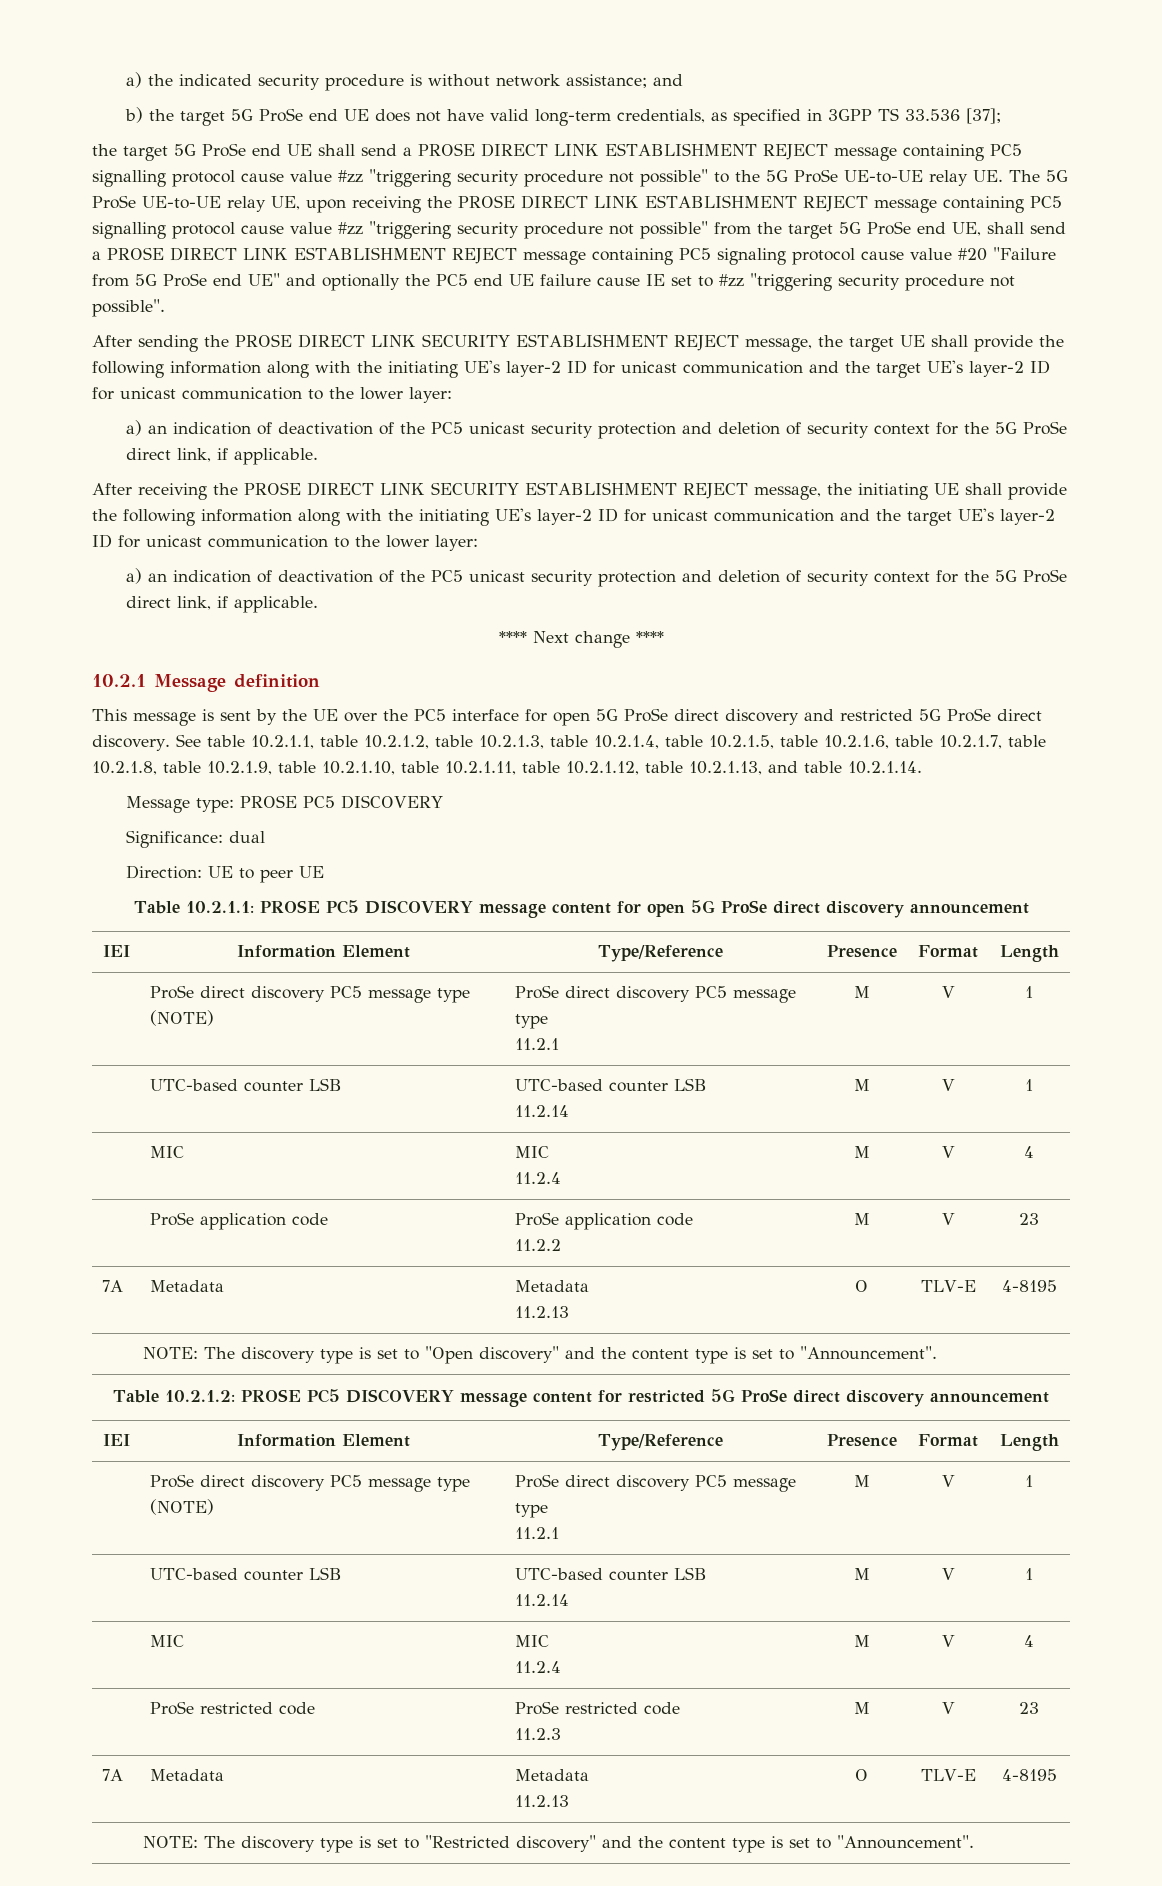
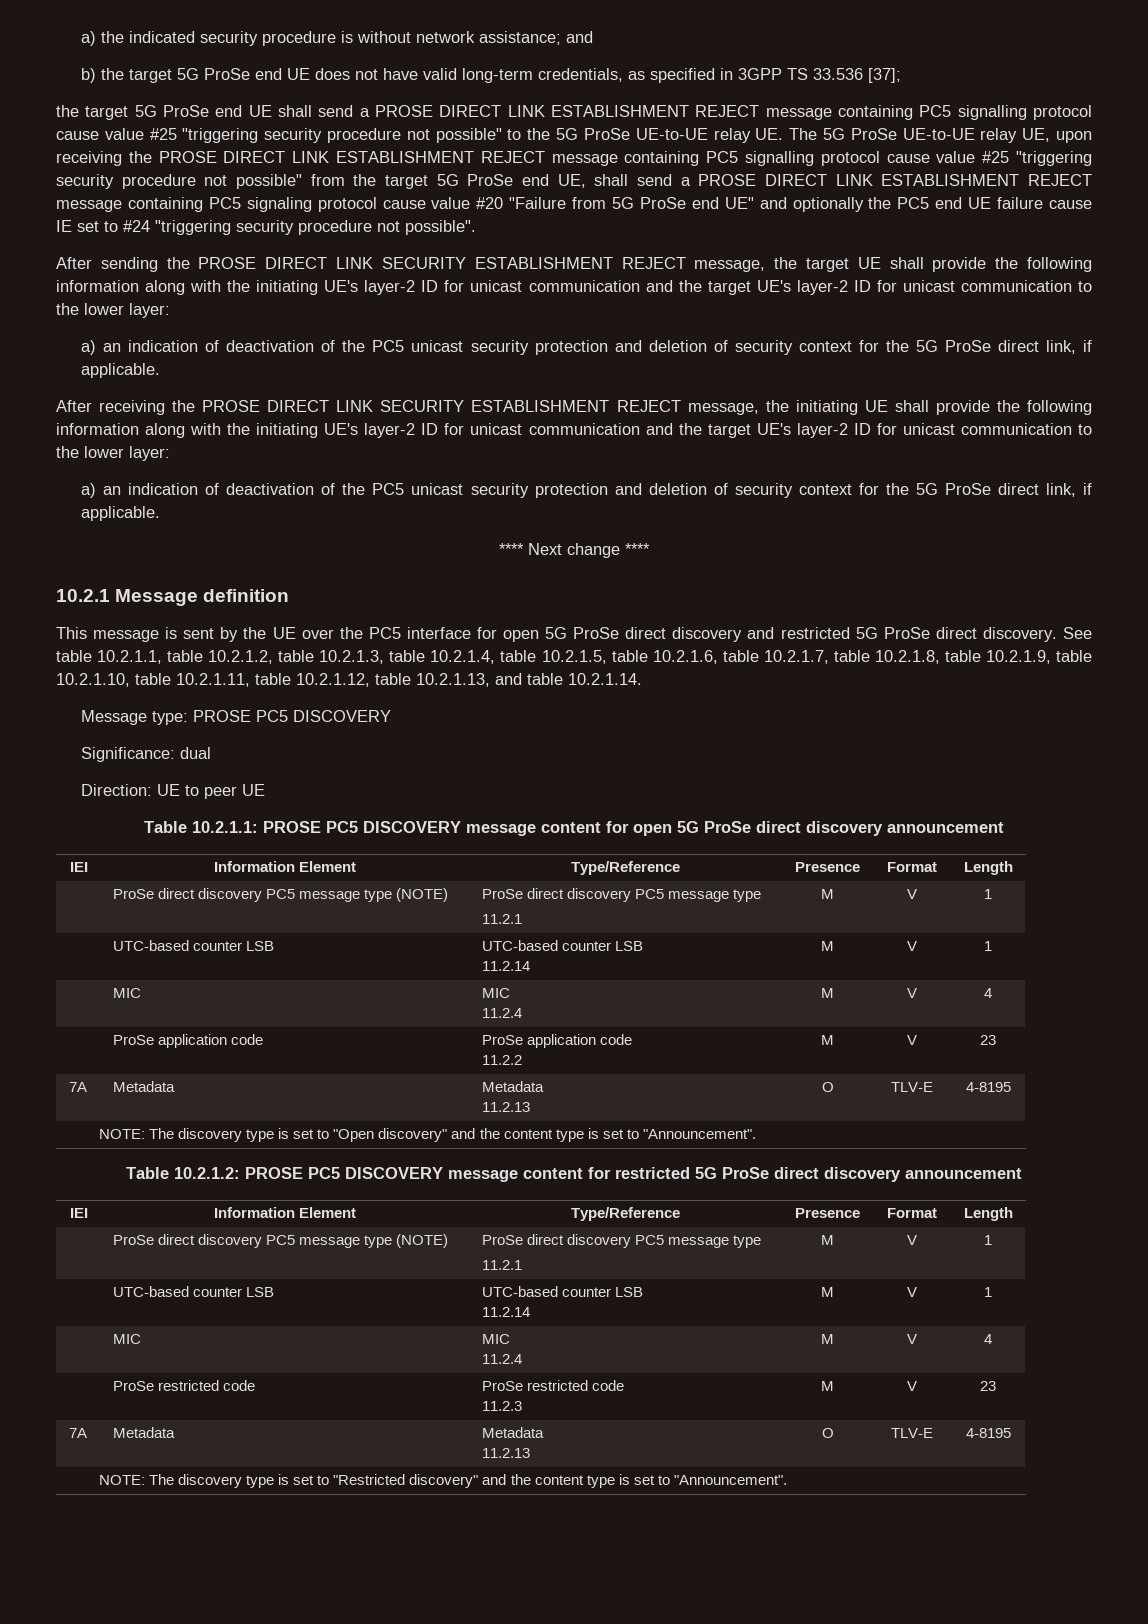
- the target 5G ProSe end UE shall send a PROSE DIRECT LINK ESTABLISHMENT REJECT message containing PC5 signalling protocol cause value #zz "triggering security procedure not possible" to the 5G ProSe UE-to-UE relay UE. The 5G ProSe UE-to-UE relay UE, upon receiving the PROSE DIRECT LINK ESTABLISHMENT REJECT message containing PC5 signalling protocol cause value #zz "triggering security procedure not possible" from the target 5G ProSe end UE, shall send a PROSE DIRECT LINK ESTABLISHMENT REJECT message containing PC5 signaling protocol cause value #20 "Failure from 5G ProSe end UE" and optionally the PC5 end UE failure cause IE set to #zz "triggering security procedure not possible".
+ the target 5G ProSe end UE shall send a PROSE DIRECT LINK ESTABLISHMENT REJECT message containing PC5 signalling protocol cause value #25 "triggering security procedure not possible" to the 5G ProSe UE-to-UE relay UE. The 5G ProSe UE-to-UE relay UE, upon receiving the PROSE DIRECT LINK ESTABLISHMENT REJECT message containing PC5 signalling protocol cause value #25 "triggering security procedure not possible" from the target 5G ProSe end UE, shall send a PROSE DIRECT LINK ESTABLISHMENT REJECT message containing PC5 signaling protocol cause value #20 "Failure from 5G ProSe end UE" and optionally the PC5 end UE failure cause IE set to #24 "triggering security procedure not possible".

